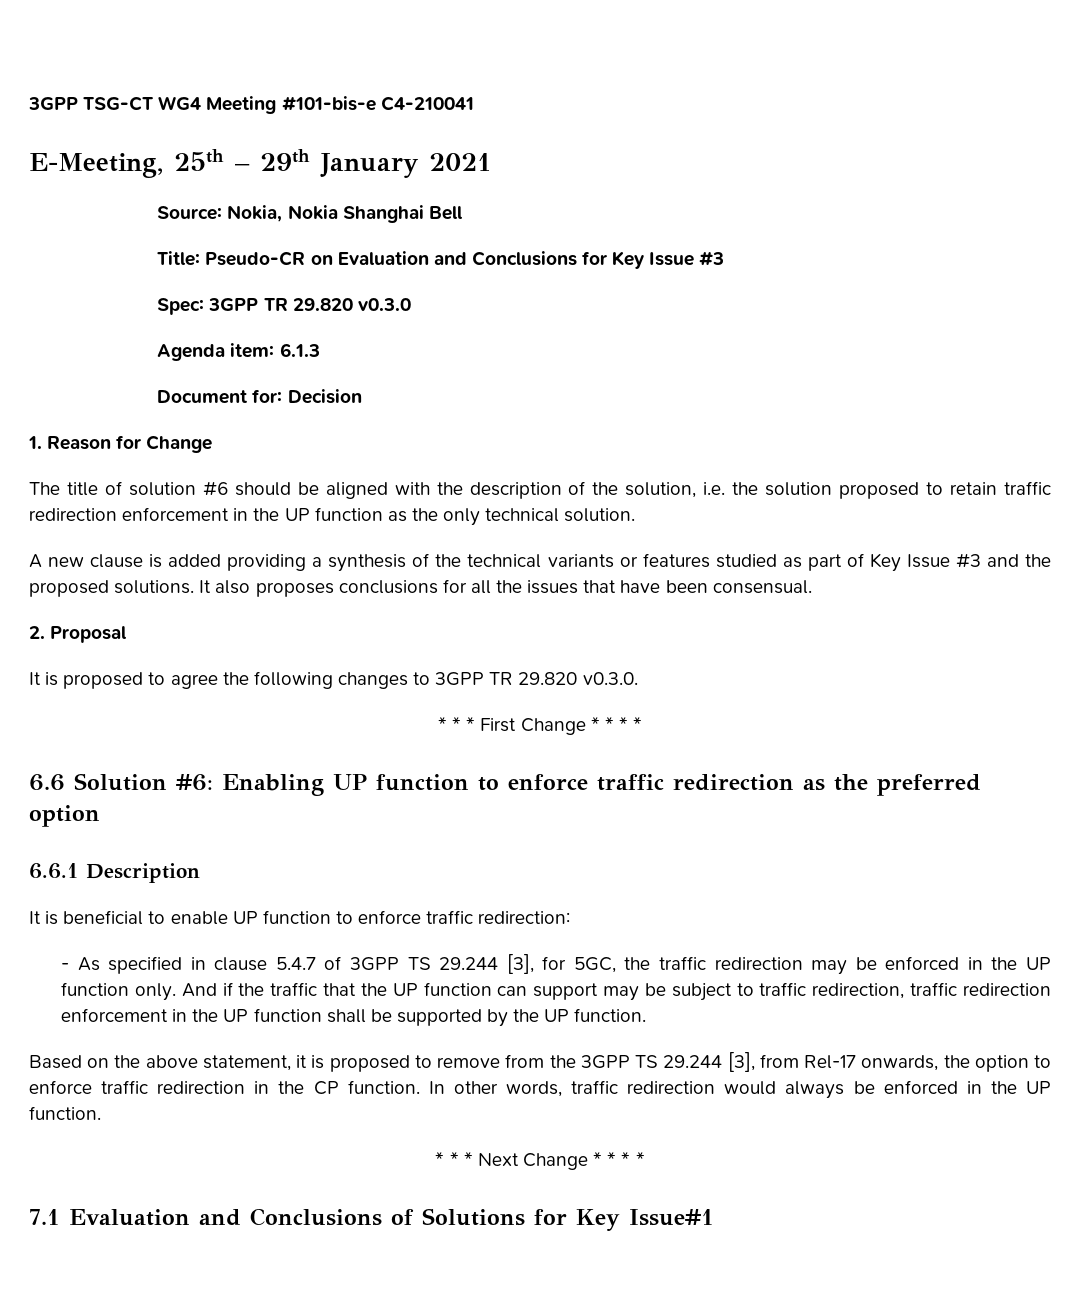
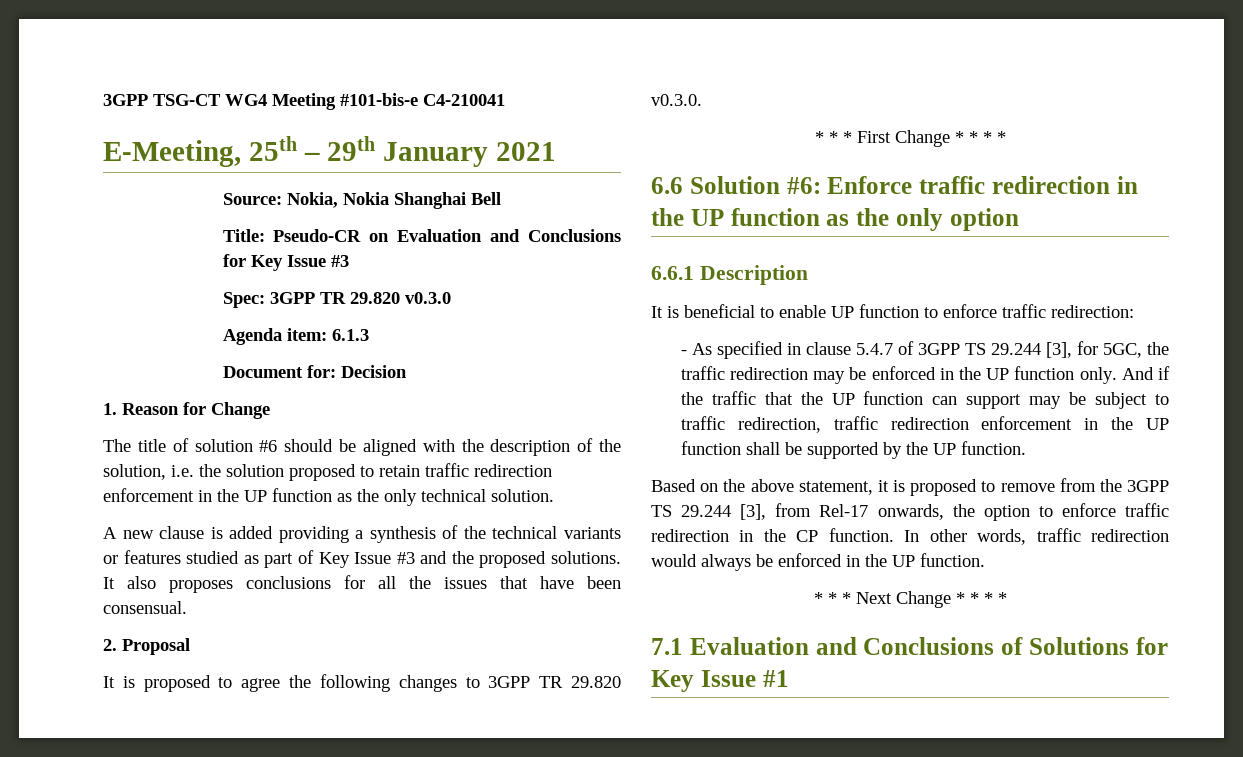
- 6.6 Solution #6: Enabling UP function to enforce traffic redirection as the preferred option
+ 6.6 Solution #6: Enforce traffic redirection in the UP function as the only option
- 7.1 Evaluation and Conclusions of Solutions for Key Issue#1
+ 7.1 Evaluation and Conclusions of Solutions for Key Issue #1

